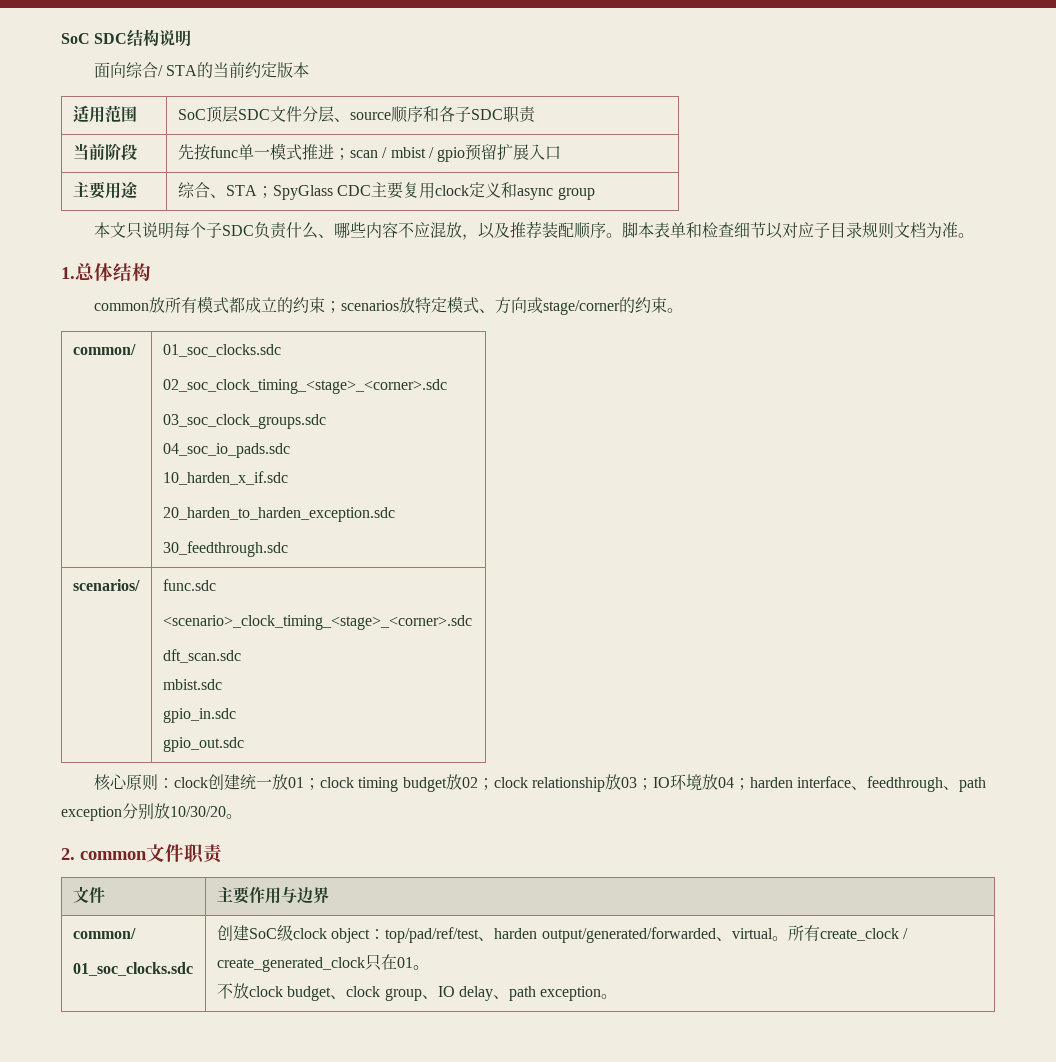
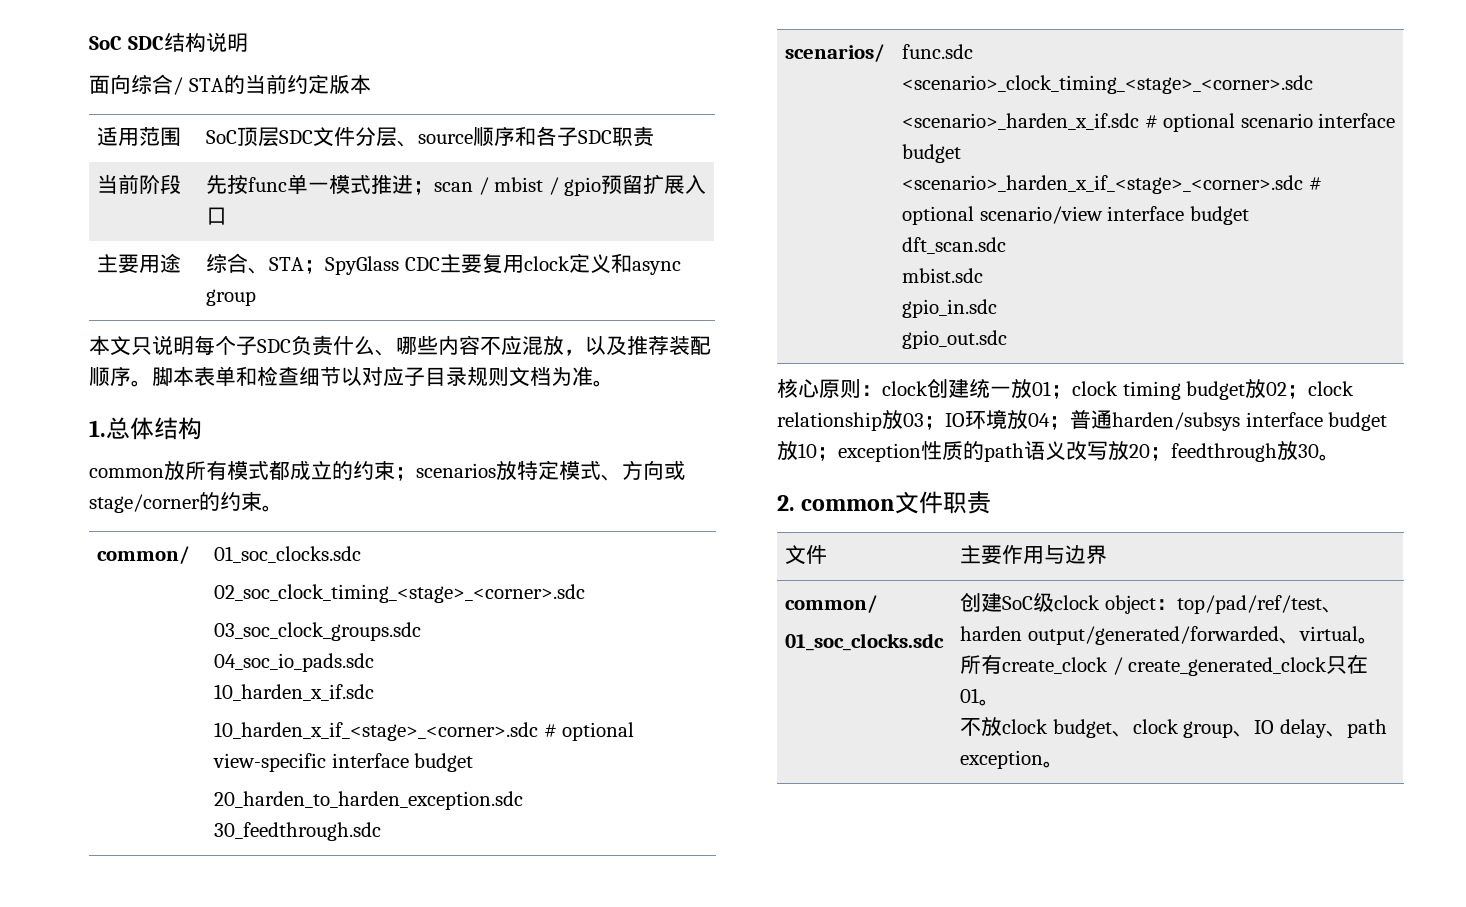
  common/ | 01_soc_clocks.sdc
  02_soc_clock_timing_<stage>_<corner>.sdc
  03_soc_clock_groups.sdc
  04_soc_io_pads.sdc
  10_harden_x_if.sdc
+ 10_harden_x_if_<stage>_<corner>.sdc # optional view-specific interface budget
  scenarios/ | func.sdc
  <scenario>_clock_timing_<stage>_<corner>.sdc
+ <scenario>_harden_x_if.sdc # optional scenario interface budget
+ <scenario>_harden_x_if_<stage>_<corner>.sdc # optional scenario/view interface budget
- 核心原则：clock创建统一放01；clock timing budget放02；clock relationship放03；IO环境放04；harden interface、feedthrough、path exception分别放10/30/20。
+ 核心原则：clock创建统一放01；clock timing budget放02；clock relationship放03；IO环境放04；普通harden/subsys interface budget放10；exception性质的path语义改写放20；feedthrough放30。

